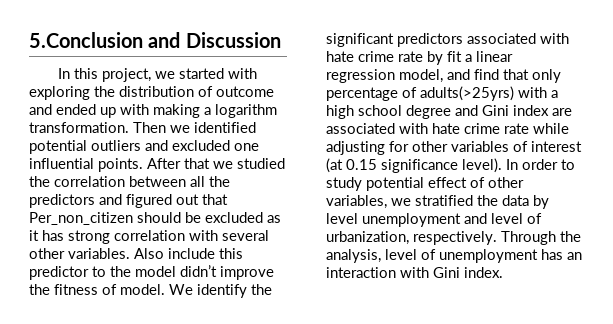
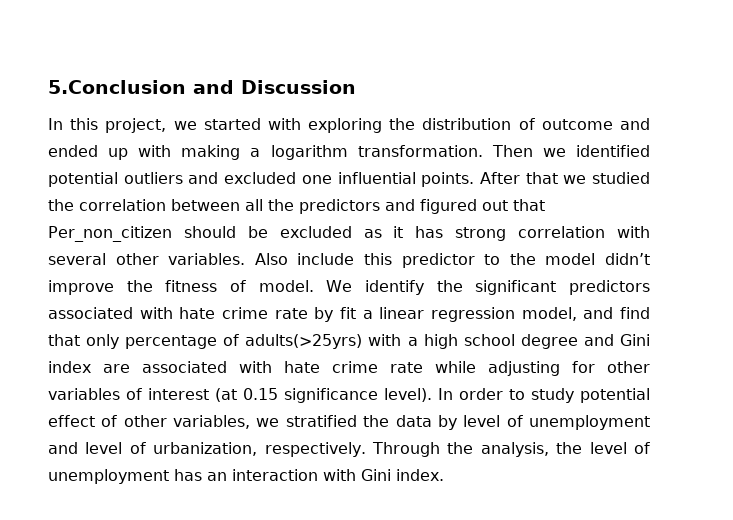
- In order to study potential effect of other variables, we stratified the data by level unemployment and level of urbanization, respectively.
+ In order to study potential effect of other variables, we stratified the data by level of unemployment and level of urbanization, respectively.
- Through the analysis, level of unemployment has an interaction with Gini index.
+ Through the analysis, the level of unemployment has an interaction with Gini index.

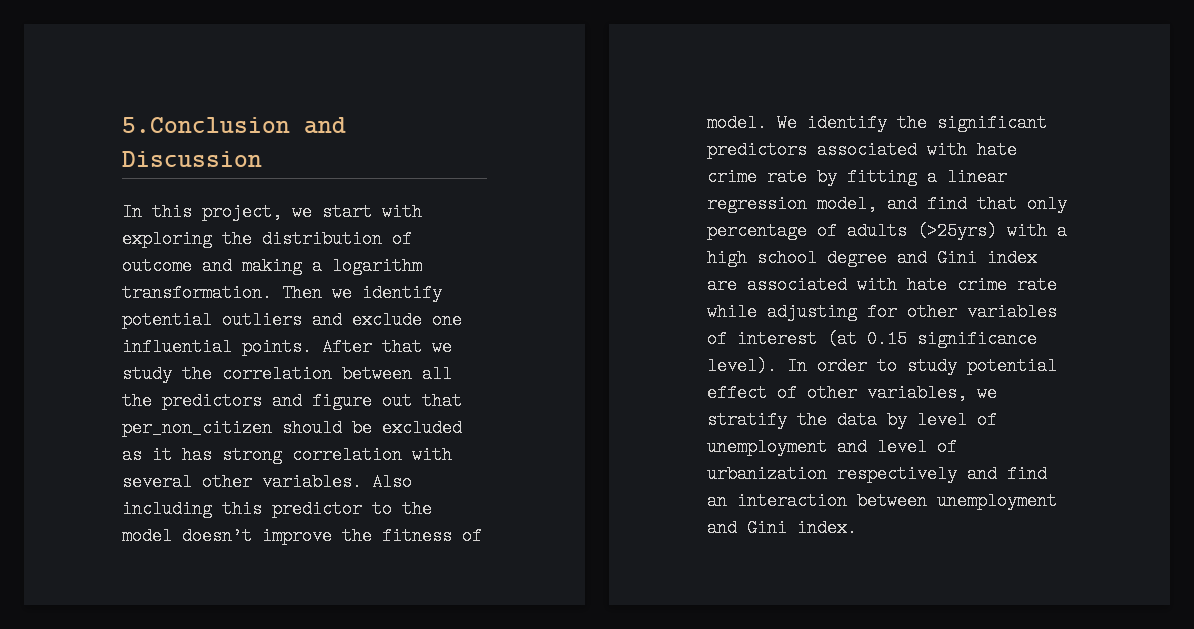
- In this project, we started with exploring the distribution of outcome and ended up with making a logarithm transformation.
+ In this project, we start with exploring the distribution of outcome and making a logarithm transformation.
- Then we identified potential outliers and excluded one influential points.
+ Then we identify potential outliers and exclude one influential points.
- After that we studied the correlation between all the predictors and figured out that Per_non_citizen should be excluded as it has strong correlation with several other variables.
+ After that we study the correlation between all the predictors and figure out that per_non_citizen should be excluded as it has strong correlation with several other variables.
- Also include this predictor to the model didn’t improve the fitness of model.
+ Also including this predictor to the model doesn’t improve the fitness of model.
- We identify the significant predictors associated with hate crime rate by fit a linear regression model, and find that only percentage of adults(>25yrs) with a high school degree and Gini index are associated with hate crime rate while adjusting for other variables of interest (at 0.15 significance level).
+ We identify the significant predictors associated with hate crime rate by fitting a linear regression model, and find that only percentage of adults (>25yrs) with a high school degree and Gini index are associated with hate crime rate while adjusting for other variables of interest (at 0.15 significance level).
- In order to study potential effect of other variables, we stratified the data by level of unemployment and level of urbanization, respectively. Through the analysis, the level of unemployment has an interaction with Gini index.
+ In order to study potential effect of other variables, we stratify the data by level of unemployment and level of urbanization respectively and find an interaction between unemployment and Gini index.

